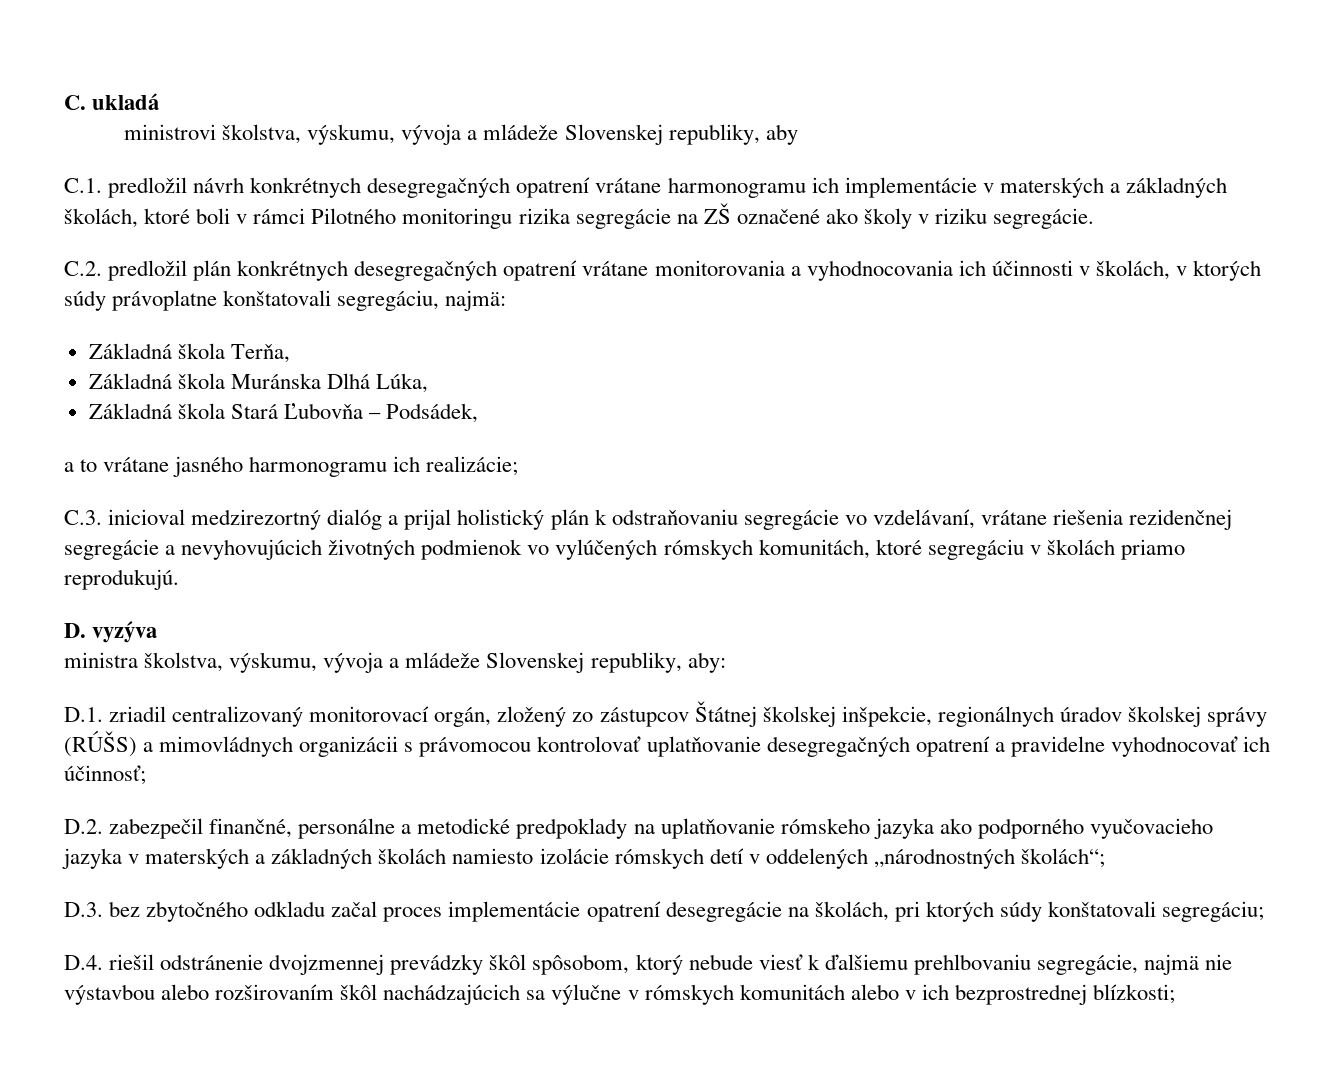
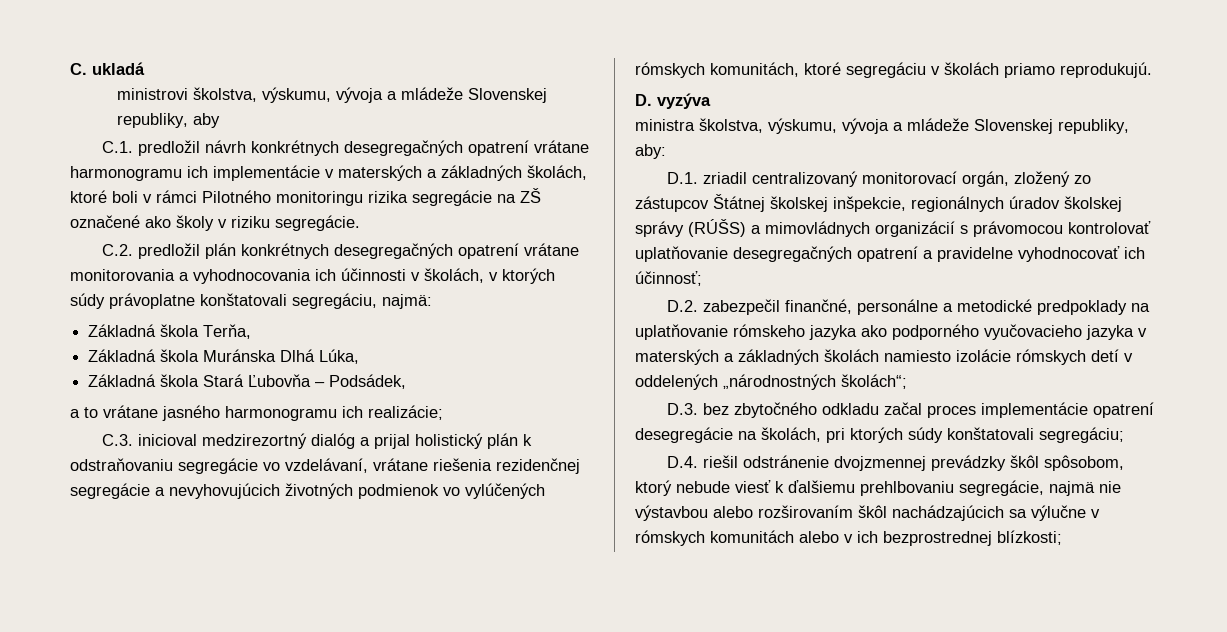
- D.1. zriadil centralizovaný monitorovací orgán, zložený zo zástupcov Štátnej školskej inšpekcie, regionálnych úradov školskej správy (RÚŠS) a mimovládnych organizácii s právomocou kontrolovať uplatňovanie desegregačných opatrení a pravidelne vyhodnocovať ich účinnosť;
+ D.1. zriadil centralizovaný monitorovací orgán, zložený zo zástupcov Štátnej školskej inšpekcie, regionálnych úradov školskej správy (RÚŠS) a mimovládnych organizácií s právomocou kontrolovať uplatňovanie desegregačných opatrení a pravidelne vyhodnocovať ich účinnosť;

